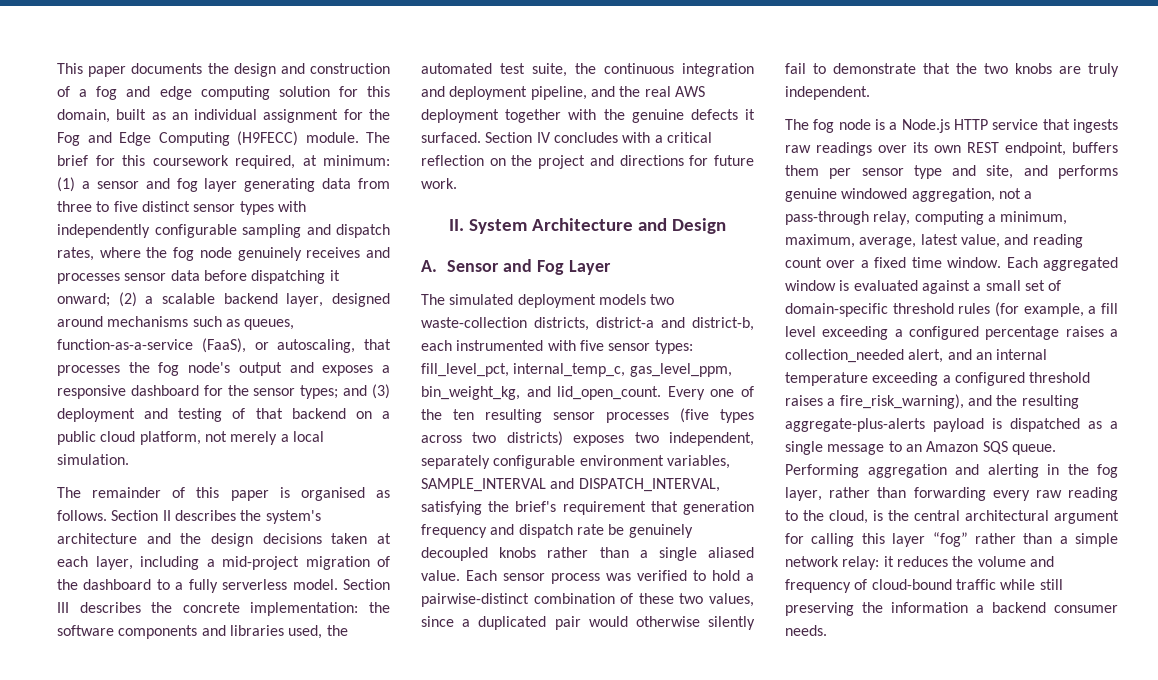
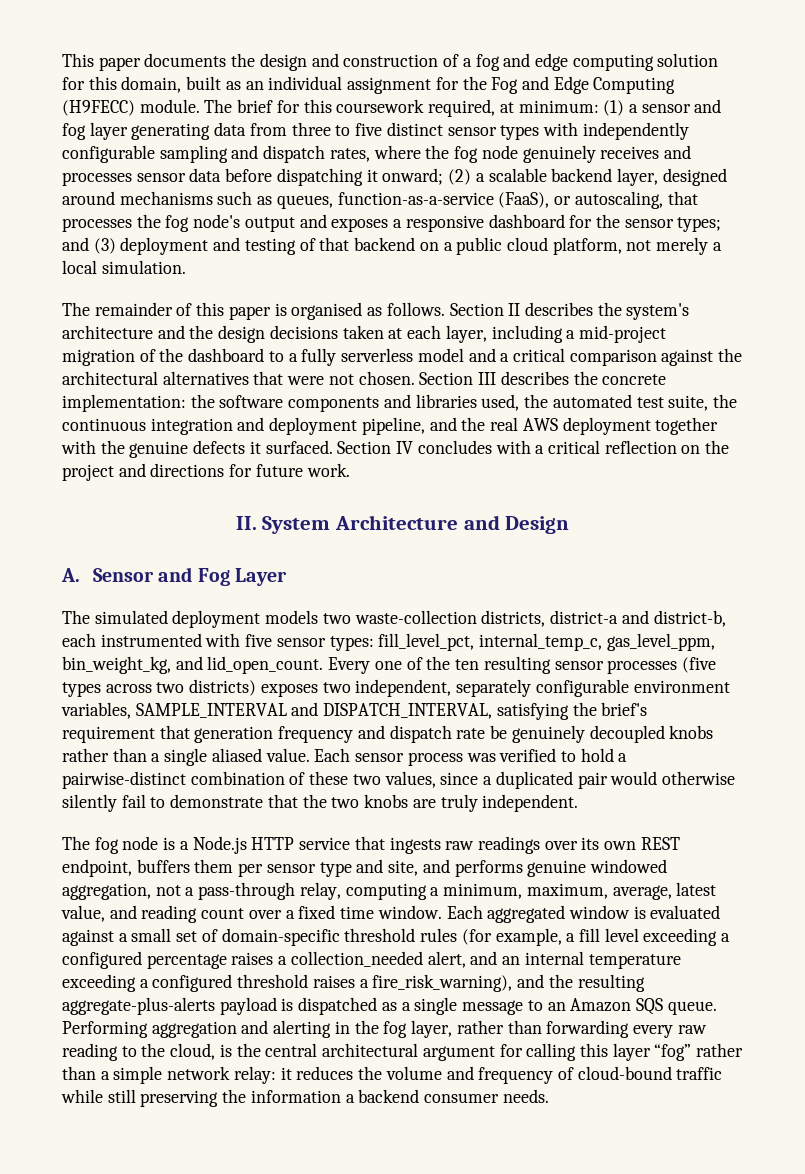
- Section II describes the system's architecture and the design decisions taken at each layer, including a mid-project migration of the dashboard to a fully serverless model.
+ Section II describes the system's architecture and the design decisions taken at each layer, including a mid-project migration of the dashboard to a fully serverless model and a critical comparison against the architectural alternatives that were not chosen.

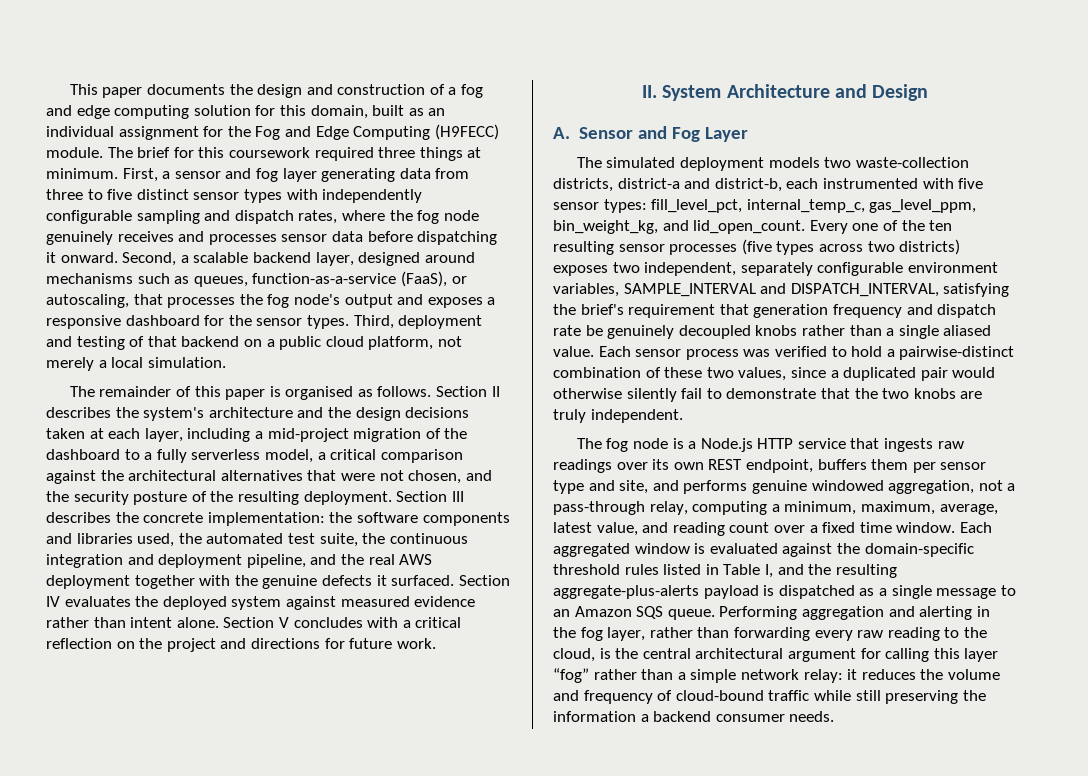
- The brief for this coursework required, at minimum: (1) a sensor and fog layer generating data from three to five distinct sensor types with independently configurable sampling and dispatch rates, where the fog node genuinely receives and processes sensor data before dispatching it onward; (2) a scalable backend layer, designed around mechanisms such as queues, function-as-a-service (FaaS), or autoscaling, that processes the fog node's output and exposes a responsive dashboard for the sensor types; and (3) deployment and testing of that backend on a public cloud platform, not merely a local simulation.
+ The brief for this coursework required three things at minimum. First, a sensor and fog layer generating data from three to five distinct sensor types with independently configurable sampling and dispatch rates, where the fog node genuinely receives and processes sensor data before dispatching it onward. Second, a scalable backend layer, designed around mechanisms such as queues, function-as-a-service (FaaS), or autoscaling, that processes the fog node's output and exposes a responsive dashboard for the sensor types. Third, deployment and testing of that backend on a public cloud platform, not merely a local simulation.
- Section II describes the system's architecture and the design decisions taken at each layer, including a mid-project migration of the dashboard to a fully serverless model and a critical comparison against the architectural alternatives that were not chosen.
+ Section II describes the system's architecture and the design decisions taken at each layer, including a mid-project migration of the dashboard to a fully serverless model, a critical comparison against the architectural alternatives that were not chosen, and the security posture of the resulting deployment.
- Section IV concludes with a critical reflection on the project and directions for future work.
+ Section IV evaluates the deployed system against measured evidence rather than intent alone. Section V concludes with a critical reflection on the project and directions for future work.
- Each aggregated window is evaluated against a small set of domain-specific threshold rules (for example, a fill level exceeding a configured percentage raises a collection_needed alert, and an internal temperature exceeding a configured threshold raises a fire_risk_warning), and the resulting aggregate-plus-alerts payload is dispatched as a single message to an Amazon SQS queue.
+ Each aggregated window is evaluated against the domain-specific threshold rules listed in Table I, and the resulting aggregate-plus-alerts payload is dispatched as a single message to an Amazon SQS queue.

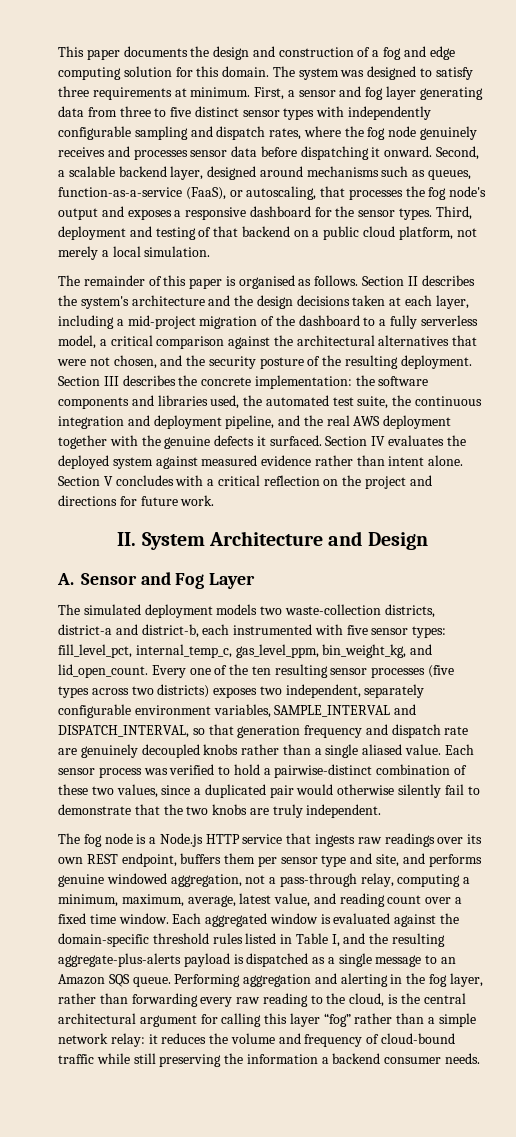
- This paper documents the design and construction of a fog and edge computing solution for this domain, built as an individual assignment for the Fog and Edge Computing (H9FECC) module. The brief for this coursework required three things at minimum.
+ This paper documents the design and construction of a fog and edge computing solution for this domain. The system was designed to satisfy three requirements at minimum.
- Every one of the ten resulting sensor processes (five types across two districts) exposes two independent, separately configurable environment variables, SAMPLE_INTERVAL and DISPATCH_INTERVAL, satisfying the brief's requirement that generation frequency and dispatch rate be genuinely decoupled knobs rather than a single aliased value.
+ Every one of the ten resulting sensor processes (five types across two districts) exposes two independent, separately configurable environment variables, SAMPLE_INTERVAL and DISPATCH_INTERVAL, so that generation frequency and dispatch rate are genuinely decoupled knobs rather than a single aliased value.

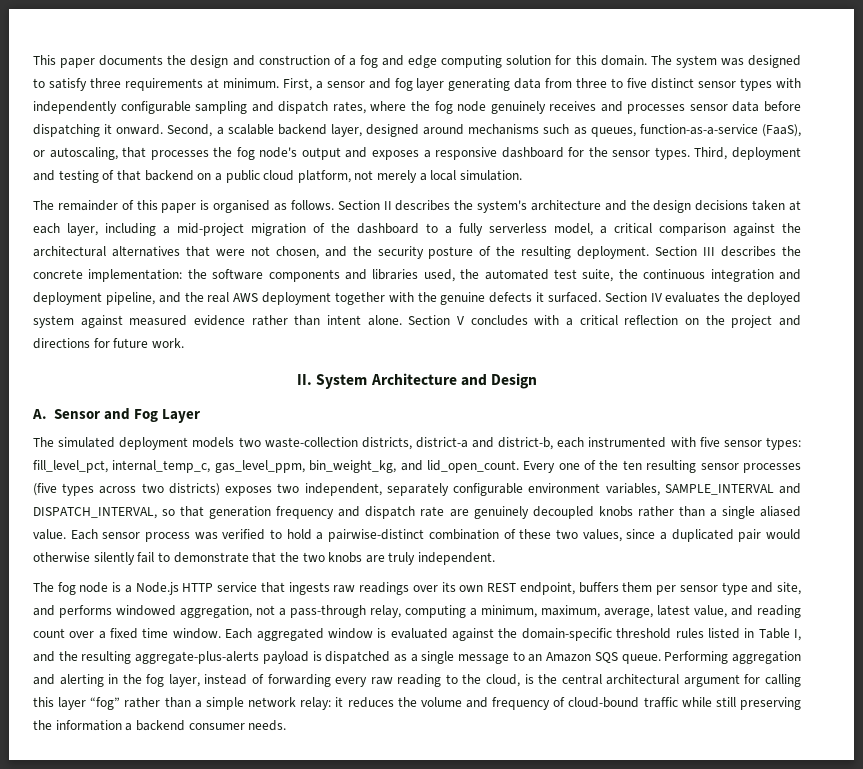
- The fog node is a Node.js HTTP service that ingests raw readings over its own REST endpoint, buffers them per sensor type and site, and performs genuine windowed aggregation, not a pass-through relay, computing a minimum, maximum, average, latest value, and reading count over a fixed time window.
+ The fog node is a Node.js HTTP service that ingests raw readings over its own REST endpoint, buffers them per sensor type and site, and performs windowed aggregation, not a pass-through relay, computing a minimum, maximum, average, latest value, and reading count over a fixed time window.
- Performing aggregation and alerting in the fog layer, rather than forwarding every raw reading to the cloud, is the central architectural argument for calling this layer “fog” rather than a simple network relay: it reduces the volume and frequency of cloud-bound traffic while still preserving the information a backend consumer needs.
+ Performing aggregation and alerting in the fog layer, instead of forwarding every raw reading to the cloud, is the central architectural argument for calling this layer “fog” rather than a simple network relay: it reduces the volume and frequency of cloud-bound traffic while still preserving the information a backend consumer needs.

